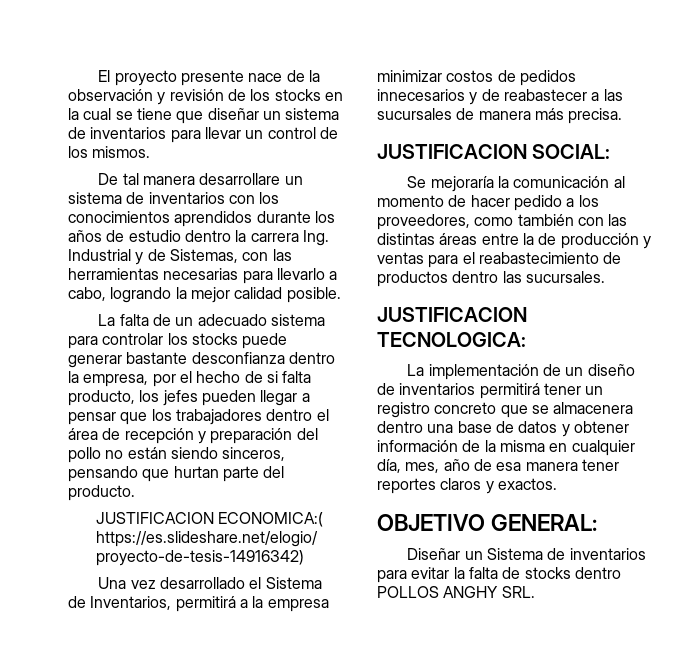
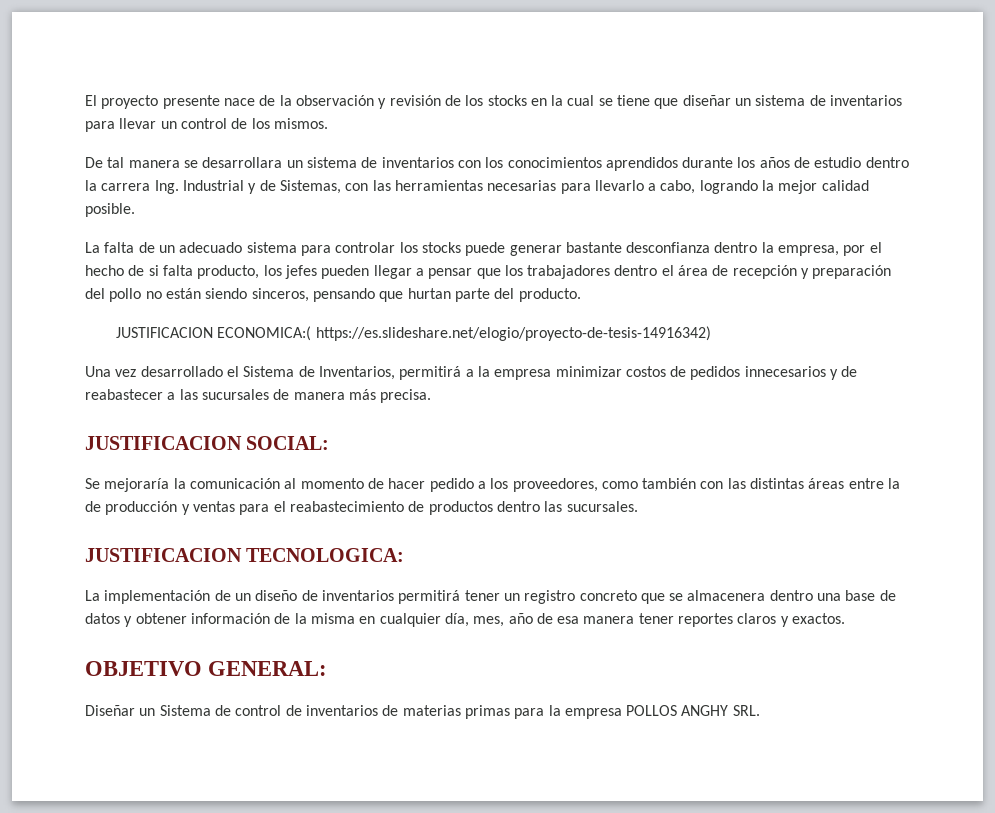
- De tal manera desarrollare un sistema de inventarios con los conocimientos aprendidos durante los años de estudio dentro la carrera Ing. Industrial y de Sistemas, con las herramientas necesarias para llevarlo a cabo, logrando la mejor calidad posible.
+ De tal manera se desarrollara un sistema de inventarios con los conocimientos aprendidos durante los años de estudio dentro la carrera Ing. Industrial y de Sistemas, con las herramientas necesarias para llevarlo a cabo, logrando la mejor calidad posible.
- Diseñar un Sistema de inventarios para evitar la falta de stocks dentro POLLOS ANGHY SRL.
+ Diseñar un Sistema de control de inventarios de materias primas para la empresa POLLOS ANGHY SRL.

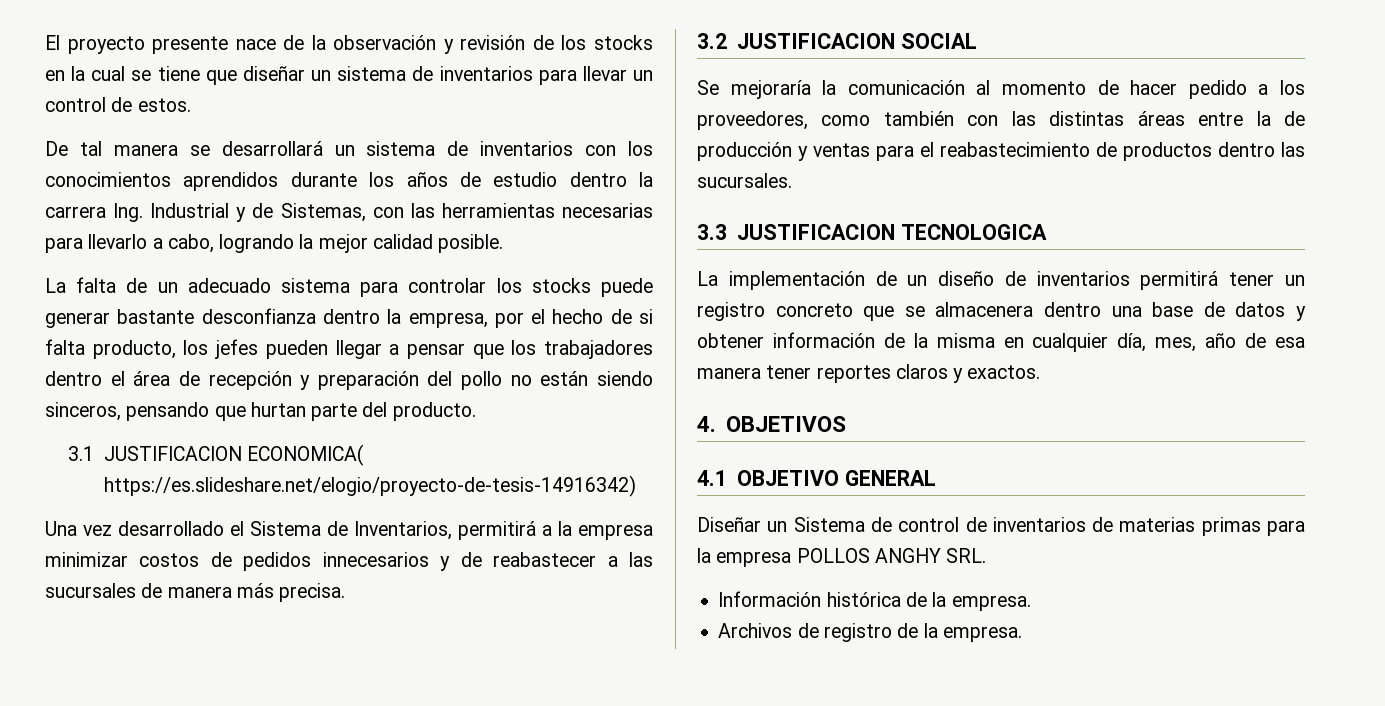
- El proyecto presente nace de la observación y revisión de los stocks en la cual se tiene que diseñar un sistema de inventarios para llevar un control de los mismos.
+ El proyecto presente nace de la observación y revisión de los stocks en la cual se tiene que diseñar un sistema de inventarios para llevar un control de estos.
- De tal manera se desarrollara un sistema de inventarios con los conocimientos aprendidos durante los años de estudio dentro la carrera Ing. Industrial y de Sistemas, con las herramientas necesarias para llevarlo a cabo, logrando la mejor calidad posible.
+ De tal manera se desarrollará un sistema de inventarios con los conocimientos aprendidos durante los años de estudio dentro la carrera Ing. Industrial y de Sistemas, con las herramientas necesarias para llevarlo a cabo, logrando la mejor calidad posible.
- JUSTIFICACION ECONOMICA:( https://es.slideshare.net/elogio/proyecto-de-tesis-14916342)
+ 3.1 JUSTIFICACION ECONOMICA( https://es.slideshare.net/elogio/proyecto-de-tesis-14916342)
- JUSTIFICACION SOCIAL:
+ 3.2 JUSTIFICACION SOCIAL
- JUSTIFICACION TECNOLOGICA:
+ 3.3 JUSTIFICACION TECNOLOGICA
- OBJETIVO GENERAL:
+ 4. OBJETIVOS
+ 4.1 OBJETIVO GENERAL
+ Información histórica de la empresa.
+ Archivos de registro de la empresa.

